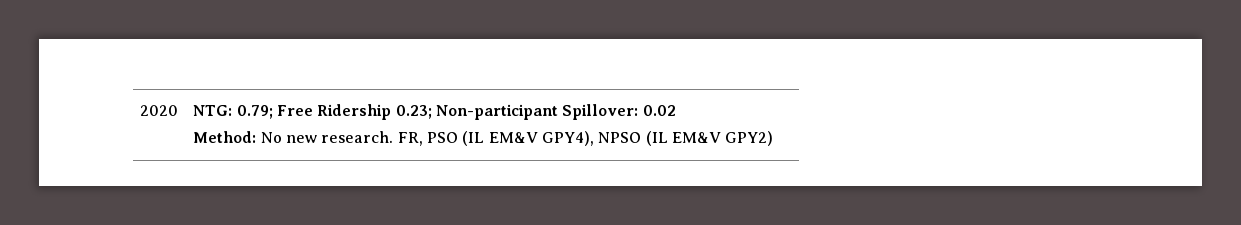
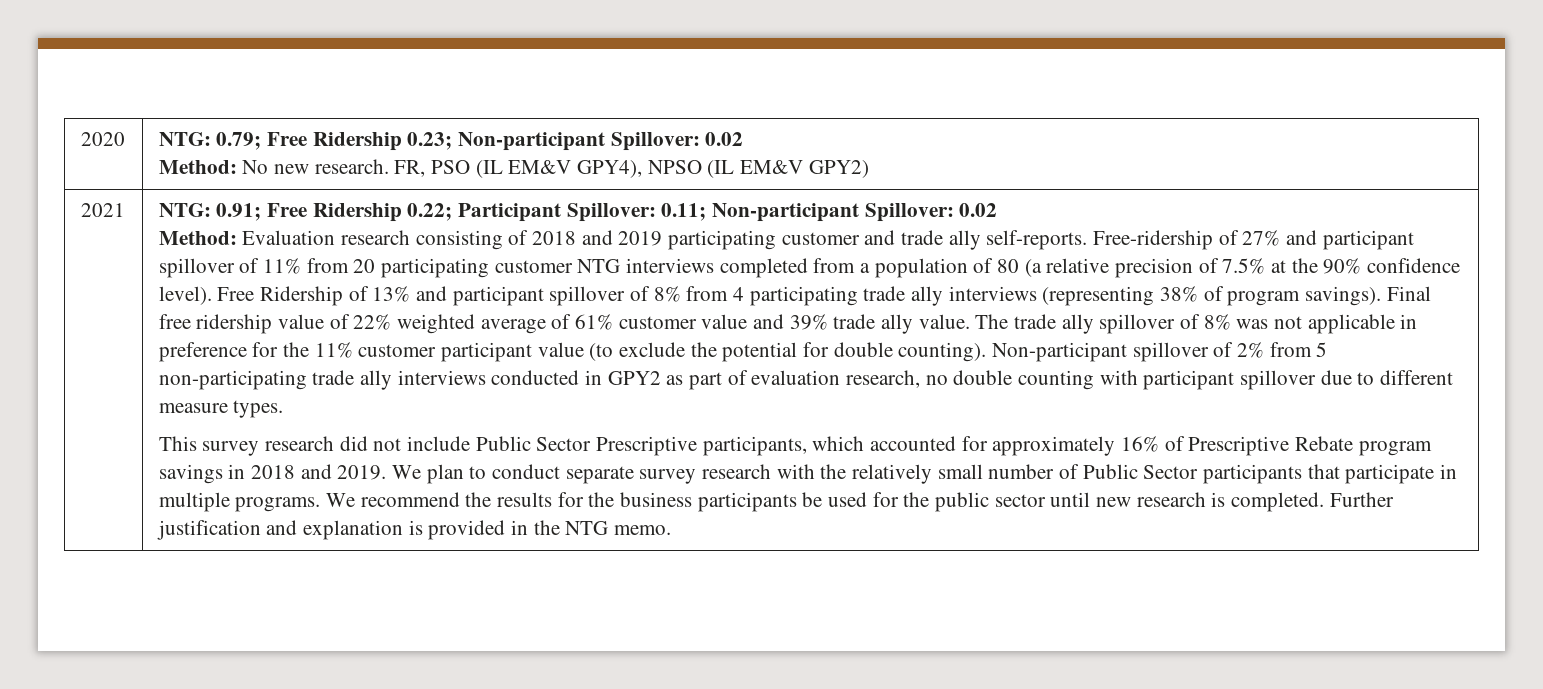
+ 2021 | NTG: 0.91; Free Ridership 0.22; Participant Spillover: 0.11; Non-participant Spillover: 0.02
+ Method: Evaluation research consisting of 2018 and 2019 participating customer and trade ally self-reports. Free-ridership of 27% and participant spillover of 11% from 20 participating customer NTG interviews completed from a population of 80 (a relative precision of 7.5% at the 90% confidence level). Free Ridership of 13% and participant spillover of 8% from 4 participating trade ally interviews (representing 38% of program savings). Final free ridership value of 22% weighted average of 61% customer value and 39% trade ally value. The trade ally spillover of 8% was not applicable in preference for the 11% customer participant value (to exclude the potential for double counting). Non-participant spillover of 2% from 5 non-participating trade ally interviews conducted in GPY2 as part of evaluation research, no double counting with participant spillover due to different measure types.
+ This survey research did not include Public Sector Prescriptive participants, which accounted for approximately 16% of Prescriptive Rebate program savings in 2018 and 2019. We plan to conduct separate survey research with the relatively small number of Public Sector participants that participate in multiple programs. We recommend the results for the business participants be used for the public sector until new research is completed. Further justification and explanation is provided in the NTG memo.

